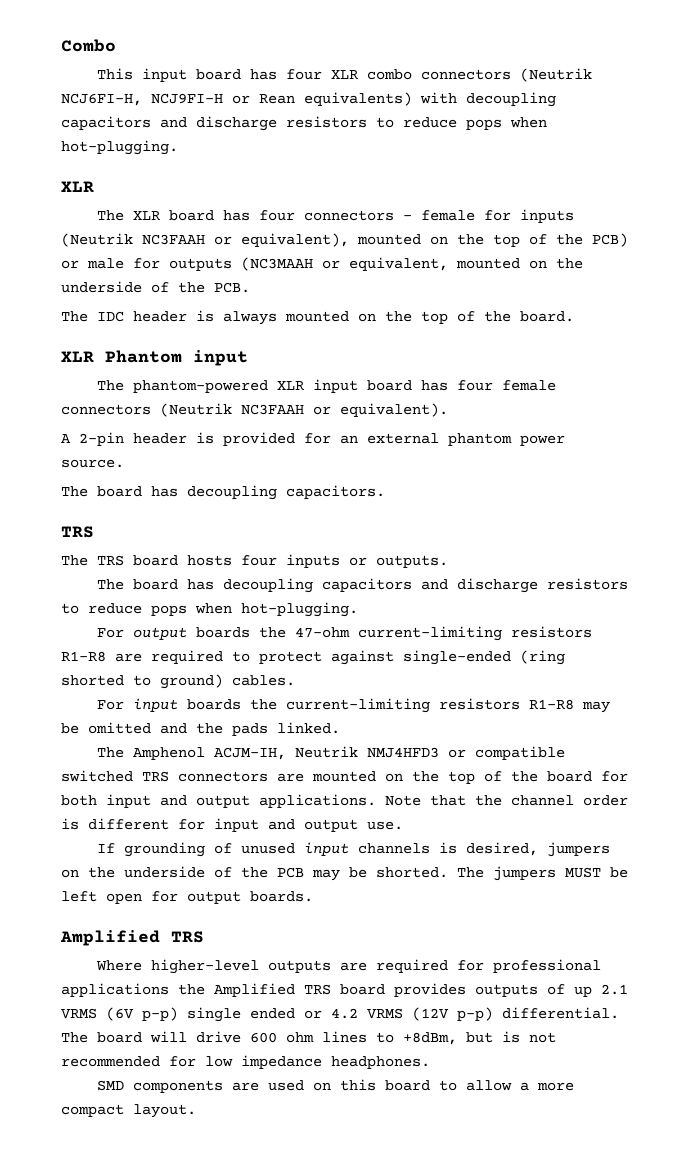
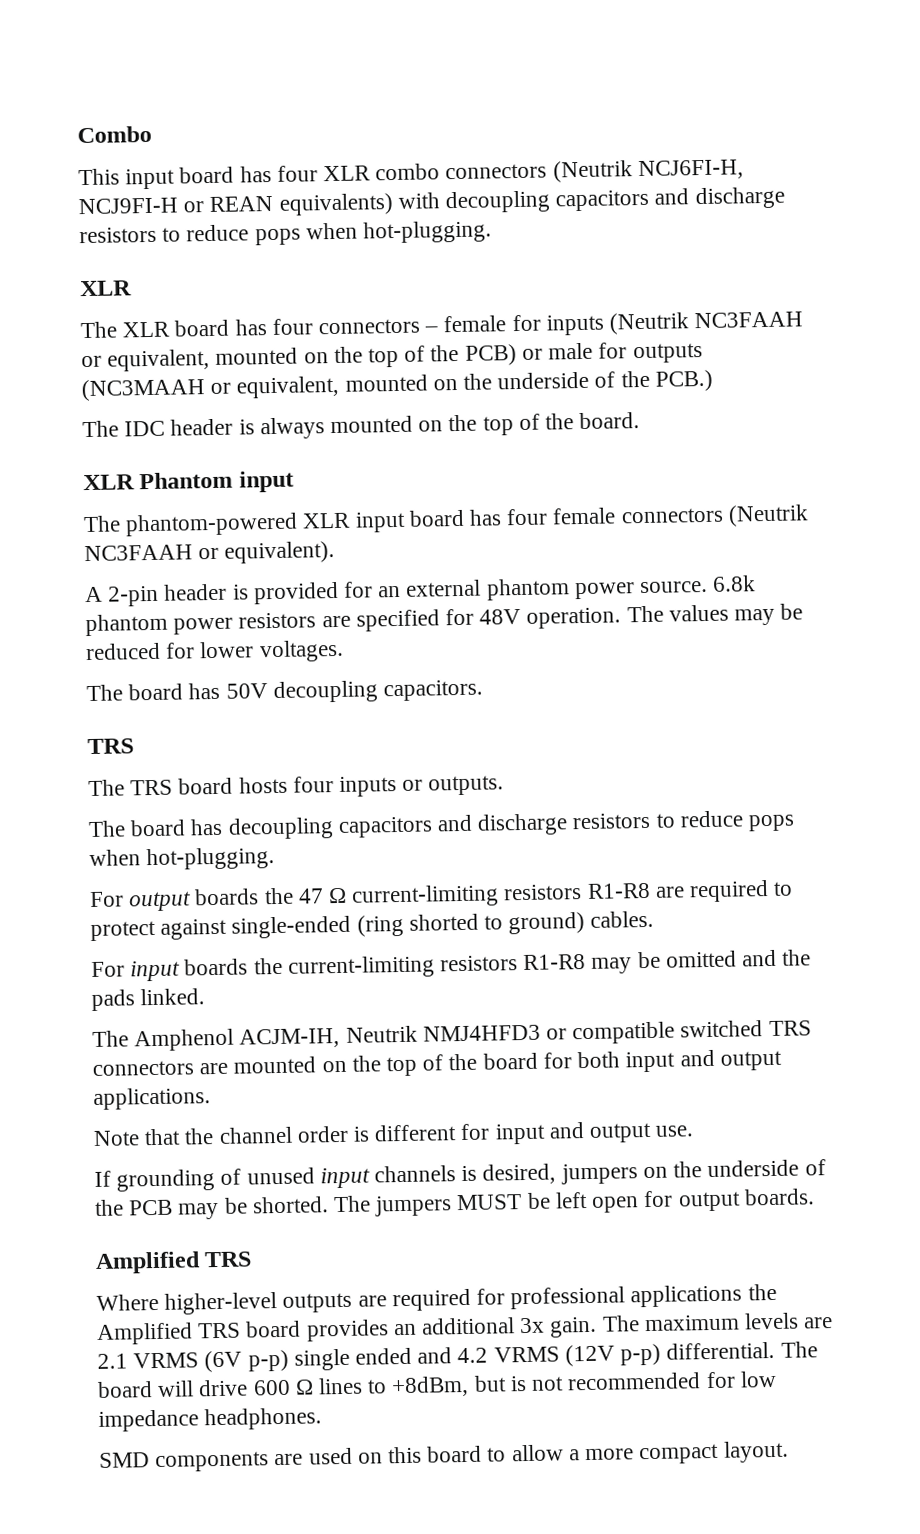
- This input board has four XLR combo connectors (Neutrik NCJ6FI-H, NCJ9FI-H or Rean equivalents) with decoupling capacitors and discharge resistors to reduce pops when hot-plugging.
+ This input board has four XLR combo connectors (Neutrik NCJ6FI-H, NCJ9FI-H or REAN equivalents) with decoupling capacitors and discharge resistors to reduce pops when hot-plugging.
- The XLR board has four connectors – female for inputs (Neutrik NC3FAAH or equivalent), mounted on the top of the PCB) or male for outputs (NC3MAAH or equivalent, mounted on the underside of the PCB.
+ The XLR board has four connectors – female for inputs (Neutrik NC3FAAH or equivalent, mounted on the top of the PCB) or male for outputs (NC3MAAH or equivalent, mounted on the underside of the PCB.)
- A 2-pin header is provided for an external phantom power source.
- The board has decoupling capacitors.
+ A 2-pin header is provided for an external phantom power source. 6.8k phantom power resistors are specified for 48V operation. The values may be reduced for lower voltages.
+ The board has 50V decoupling capacitors.
- For output boards the 47-ohm current-limiting resistors R1-R8 are required to protect against single-ended (ring shorted to ground) cables.
+ For output boards the 47 Ω current-limiting resistors R1-R8 are required to protect against single-ended (ring shorted to ground) cables.
- The Amphenol ACJM-IH, Neutrik NMJ4HFD3 or compatible switched TRS connectors are mounted on the top of the board for both input and output applications. Note that the channel order is different for input and output use.
+ The Amphenol ACJM-IH, Neutrik NMJ4HFD3 or compatible switched TRS connectors are mounted on the top of the board for both input and output applications.
+ Note that the channel order is different for input and output use.
- Where higher-level outputs are required for professional applications the Amplified TRS board provides outputs of up 2.1 VRMS (6V p-p) single ended or 4.2 VRMS (12V p-p) differential.
+ Where higher-level outputs are required for professional applications the Amplified TRS board provides an additional 3x gain. The maximum levels are 2.1 VRMS (6V p-p) single ended and 4.2 VRMS (12V p-p) differential.
- The board will drive 600 ohm lines to +8dBm, but is not recommended for low impedance headphones.
+ The board will drive 600 Ω lines to +8dBm, but is not recommended for low impedance headphones.

